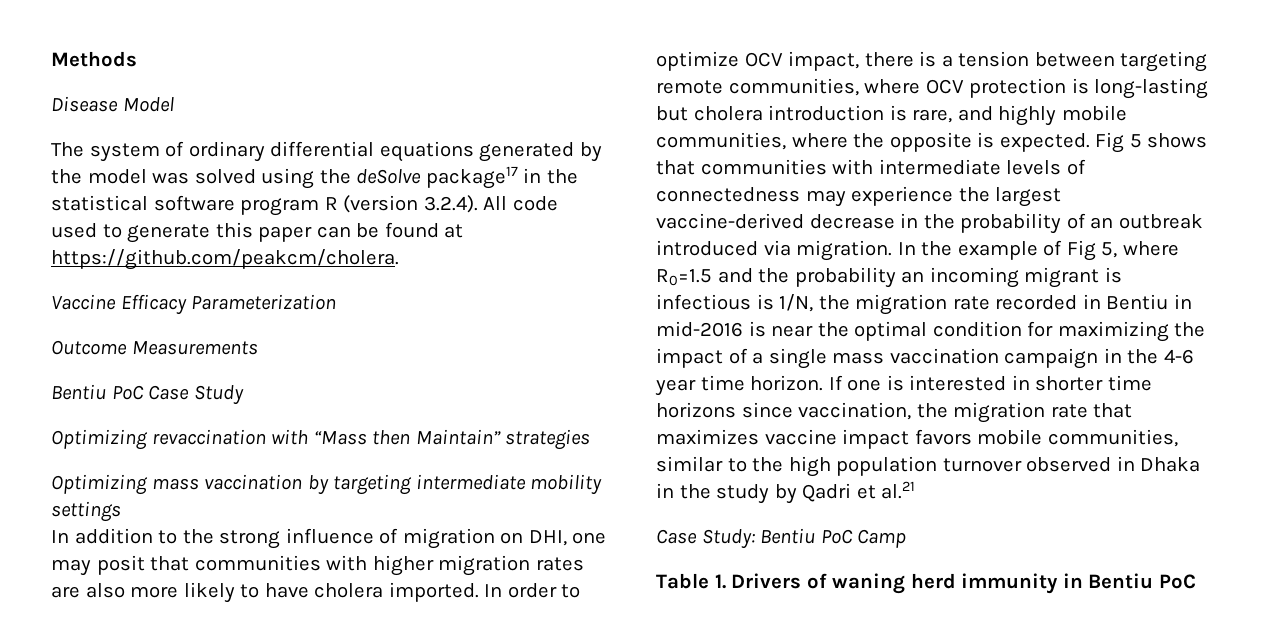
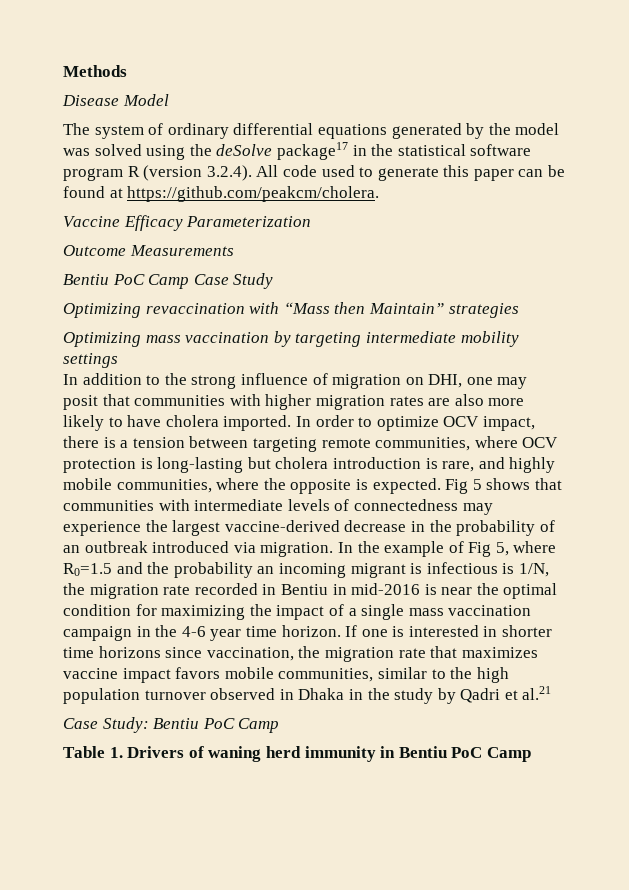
- Bentiu PoC Case Study
+ Bentiu PoC Camp Case Study
- Table 1. Drivers of waning herd immunity in Bentiu PoC
+ Table 1. Drivers of waning herd immunity in Bentiu PoC Camp

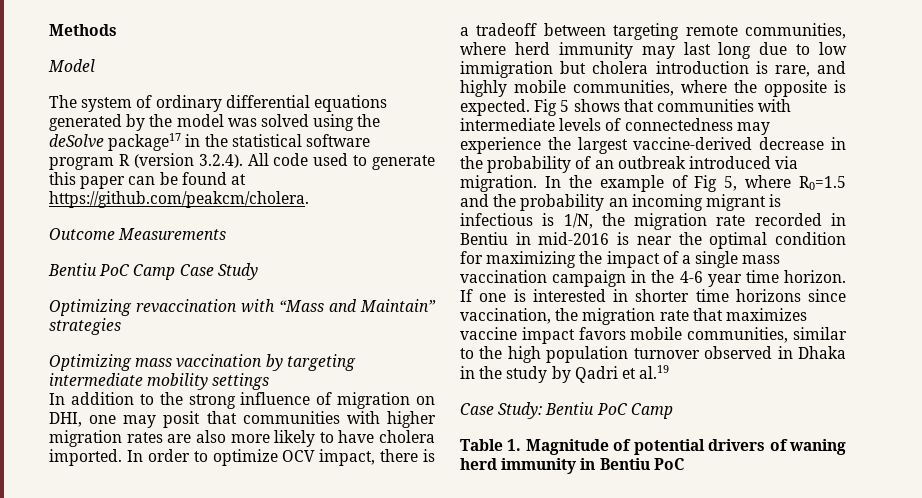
- Disease Model
+ Model
- Vaccine Efficacy Parameterization
- Optimizing revaccination with “Mass then Maintain” strategies
+ Optimizing revaccination with “Mass and Maintain” strategies
- In order to optimize OCV impact, there is a tension between targeting remote communities, where OCV protection is long-lasting but cholera introduction is rare, and highly mobile communities, where the opposite is expected.
+ In order to optimize OCV impact, there is a tradeoff between targeting remote communities, where herd immunity may last long due to low immigration but cholera introduction is rare, and highly mobile communities, where the opposite is expected.
- If one is interested in shorter time horizons since vaccination, the migration rate that maximizes vaccine impact favors mobile communities, similar to the high population turnover observed in Dhaka in the study by Qadri et al.21
+ If one is interested in shorter time horizons since vaccination, the migration rate that maximizes vaccine impact favors mobile communities, similar to the high population turnover observed in Dhaka in the study by Qadri et al.19
- Table 1. Drivers of waning herd immunity in Bentiu PoC Camp
+ Table 1. Magnitude of potential drivers of waning herd immunity in Bentiu PoC

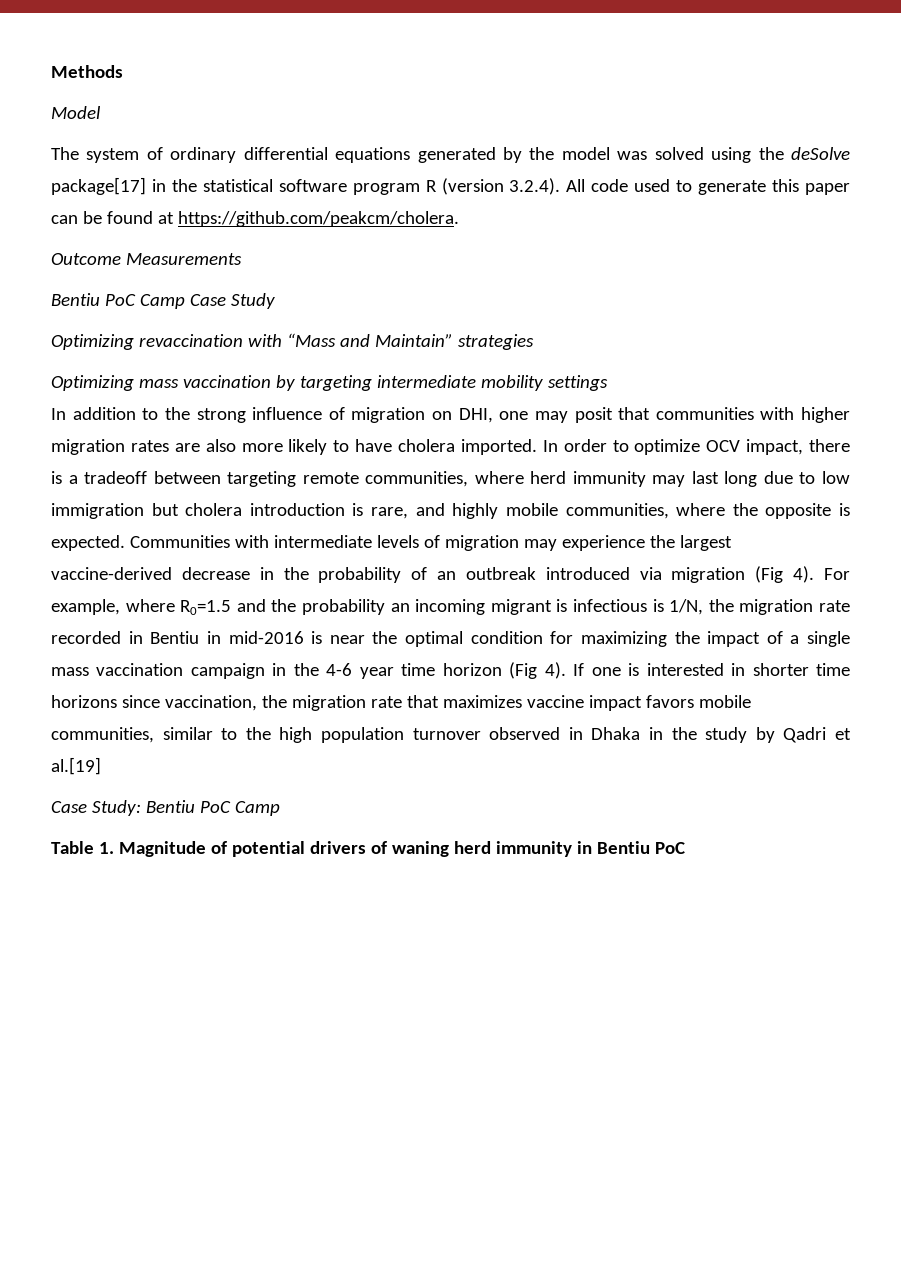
- The system of ordinary differential equations generated by the model was solved using the deSolve package17 in the statistical software program R (version 3.2.4). All code used to generate this paper can be found at https://github.com/peakcm/cholera.
+ The system of ordinary differential equations generated by the model was solved using the deSolve package[17] in the statistical software program R (version 3.2.4). All code used to generate this paper can be found at https://github.com/peakcm/cholera.
- Fig 5 shows that communities with intermediate levels of connectedness may experience the largest vaccine-derived decrease in the probability of an outbreak introduced via migration. In the example of Fig 5, where R0=1.5 and the probability an incoming migrant is infectious is 1/N, the migration rate recorded in Bentiu in mid-2016 is near the optimal condition for maximizing the impact of a single mass vaccination campaign in the 4-6 year time horizon.
+ Communities with intermediate levels of migration may experience the largest vaccine-derived decrease in the probability of an outbreak introduced via migration (Fig 4). For example, where R0=1.5 and the probability an incoming migrant is infectious is 1/N, the migration rate recorded in Bentiu in mid-2016 is near the optimal condition for maximizing the impact of a single mass vaccination campaign in the 4-6 year time horizon (Fig 4).
- If one is interested in shorter time horizons since vaccination, the migration rate that maximizes vaccine impact favors mobile communities, similar to the high population turnover observed in Dhaka in the study by Qadri et al.19
+ If one is interested in shorter time horizons since vaccination, the migration rate that maximizes vaccine impact favors mobile communities, similar to the high population turnover observed in Dhaka in the study by Qadri et al.[19]

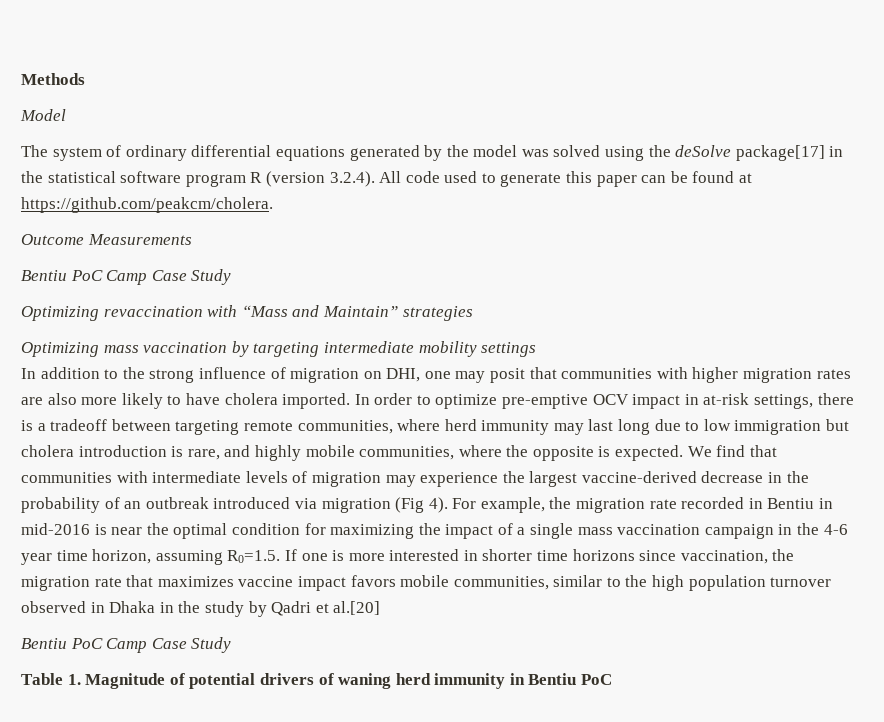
- In order to optimize OCV impact, there is a tradeoff between targeting remote communities, where herd immunity may last long due to low immigration but cholera introduction is rare, and highly mobile communities, where the opposite is expected.
+ In order to optimize pre-emptive OCV impact in at-risk settings, there is a tradeoff between targeting remote communities, where herd immunity may last long due to low immigration but cholera introduction is rare, and highly mobile communities, where the opposite is expected.
- Communities with intermediate levels of migration may experience the largest vaccine-derived decrease in the probability of an outbreak introduced via migration (Fig 4).
+ We find that communities with intermediate levels of migration may experience the largest vaccine-derived decrease in the probability of an outbreak introduced via migration (Fig 4).
- For example, where R0=1.5 and the probability an incoming migrant is infectious is 1/N, the migration rate recorded in Bentiu in mid-2016 is near the optimal condition for maximizing the impact of a single mass vaccination campaign in the 4-6 year time horizon (Fig 4). If one is interested in shorter time horizons since vaccination, the migration rate that maximizes vaccine impact favors mobile communities, similar to the high population turnover observed in Dhaka in the study by Qadri et al.[19]
- Case Study: Bentiu PoC Camp
+ For example, the migration rate recorded in Bentiu in mid-2016 is near the optimal condition for maximizing the impact of a single mass vaccination campaign in the 4-6 year time horizon, assuming R0=1.5. If one is more interested in shorter time horizons since vaccination, the migration rate that maximizes vaccine impact favors mobile communities, similar to the high population turnover observed in Dhaka in the study by Qadri et al.[20]
+ Bentiu PoC Camp Case Study

